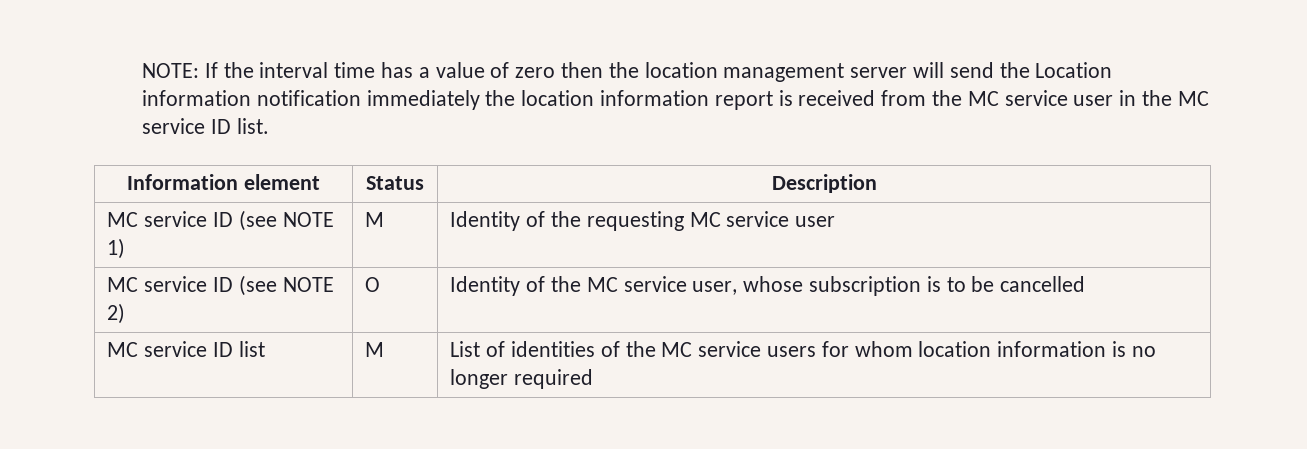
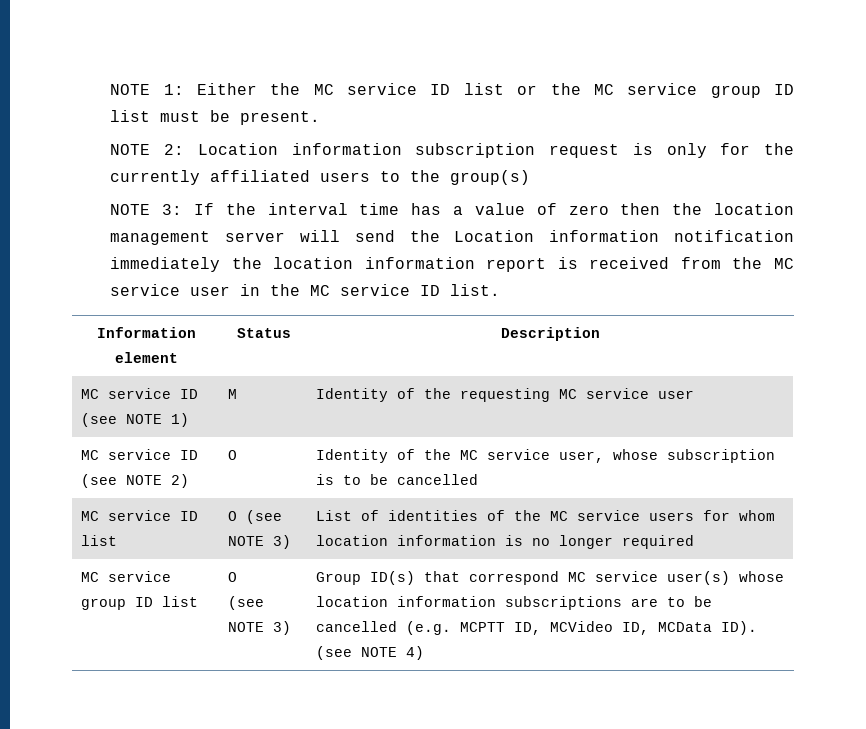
- NOTE: If the interval time has a value of zero then the location management server will send the Location information notification immediately the location information report is received from the MC service user in the MC service ID list.
+ NOTE 1: Either the MC service ID list or the MC service group ID list must be present.
+ NOTE 2: Location information subscription request is only for the currently affiliated users to the group(s)
+ NOTE 3: If the interval time has a value of zero then the location management server will send the Location information notification immediately the location information report is received from the MC service user in the MC service ID list.
- MC service ID list | M | List of identities of the MC service users for whom location information is no longer required
+ MC service ID list | O (see NOTE 3) | List of identities of the MC service users for whom location information is no longer required
+ MC service group ID list | O
+ (see NOTE 3) | Group ID(s) that correspond MC service user(s) whose location information subscriptions are to be cancelled (e.g. MCPTT ID, MCVideo ID, MCData ID). (see NOTE 4)

